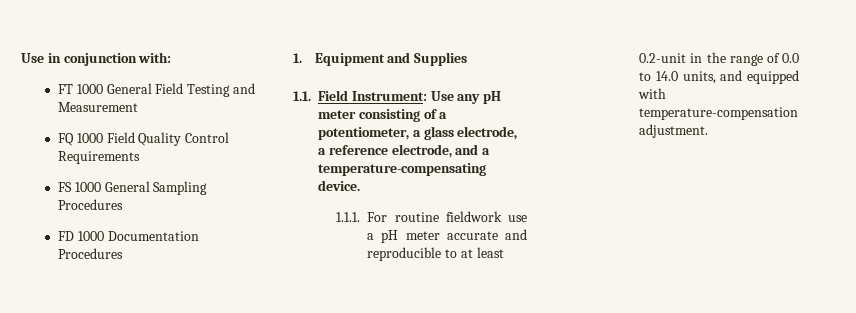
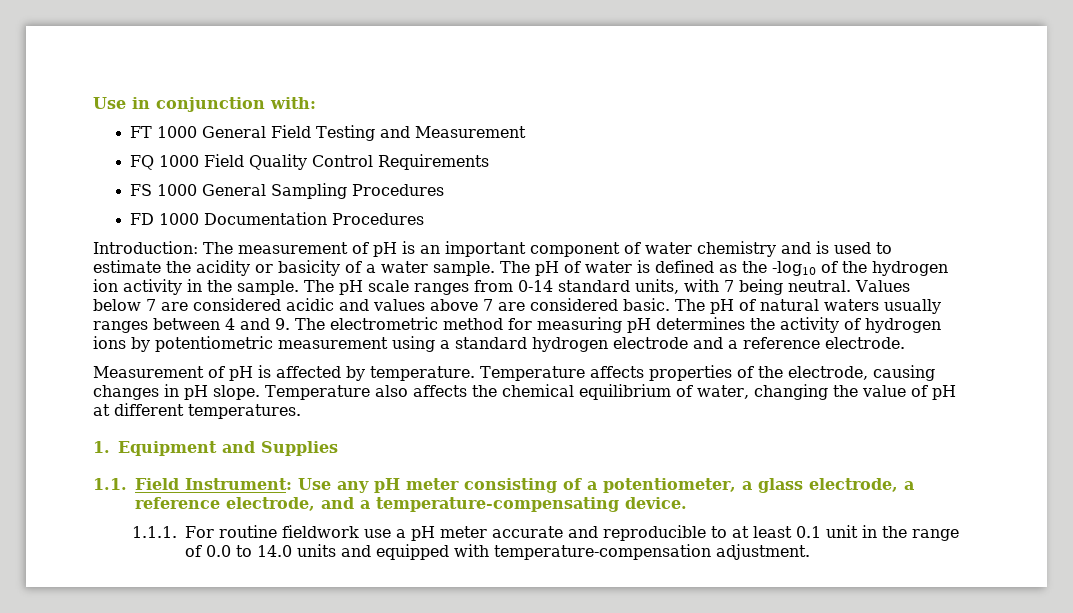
+ Introduction: The measurement of pH is an important component of water chemistry and is used to estimate the acidity or basicity of a water sample. The pH of water is defined as the -log10 of the hydrogen ion activity in the sample. The pH scale ranges from 0-14 standard units, with 7 being neutral. Values below 7 are considered acidic and values above 7 are considered basic. The pH of natural waters usually ranges between 4 and 9. The electrometric method for measuring pH determines the activity of hydrogen ions by potentiometric measurement using a standard hydrogen electrode and a reference electrode.
+ Measurement of pH is affected by temperature. Temperature affects properties of the electrode, causing changes in pH slope. Temperature also affects the chemical equilibrium of water, changing the value of pH at different temperatures.
- 1.1.1. For routine fieldwork use a pH meter accurate and reproducible to at least 0.2-unit in the range of 0.0 to 14.0 units, and equipped with temperature-compensation adjustment.
+ 1.1.1. For routine fieldwork use a pH meter accurate and reproducible to at least 0.1 unit in the range of 0.0 to 14.0 units and equipped with temperature-compensation adjustment.

